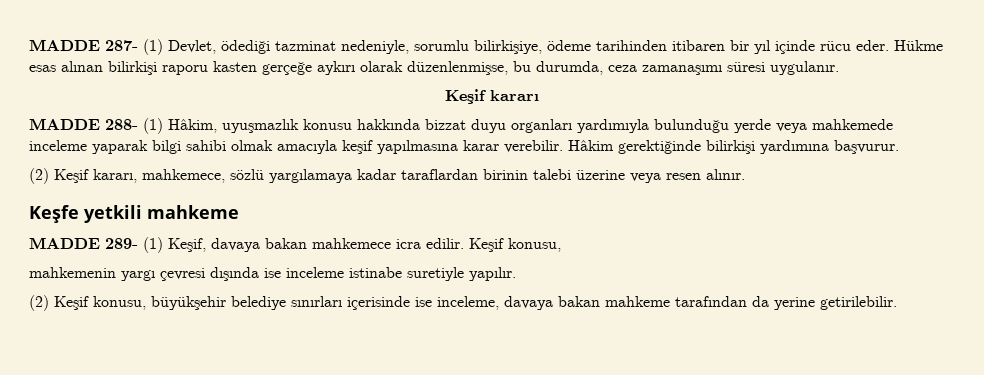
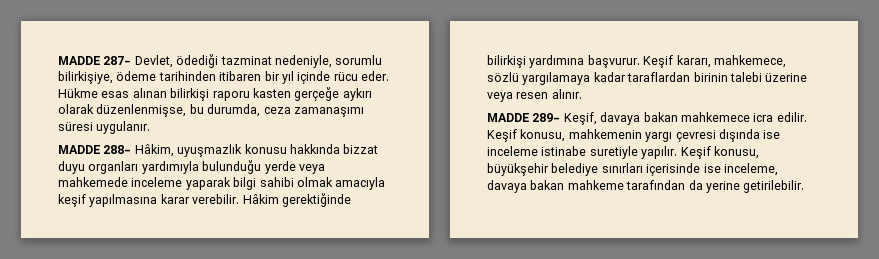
- MADDE 287- (1) Devlet, ödediği tazminat nedeniyle, sorumlu bilirkişiye, ödeme tarihinden itibaren bir yıl içinde rücu eder.
+ MADDE 287- Devlet, ödediği tazminat nedeniyle, sorumlu bilirkişiye, ödeme tarihinden itibaren bir yıl içinde rücu eder.
- Keşif kararı
- MADDE 288- (1) Hâkim, uyuşmazlık konusu hakkında bizzat duyu organları yardımıyla bulunduğu yerde veya mahkemede inceleme yaparak bilgi sahibi olmak amacıyla keşif yapılmasına karar verebilir.
+ MADDE 288- Hâkim, uyuşmazlık konusu hakkında bizzat duyu organları yardımıyla bulunduğu yerde veya mahkemede inceleme yaparak bilgi sahibi olmak amacıyla keşif yapılmasına karar verebilir.
- Hâkim gerektiğinde bilirkişi yardımına başvurur.
- (2) Keşif kararı, mahkemece, sözlü yargılamaya kadar taraflardan birinin talebi üzerine veya resen alınır.
+ Hâkim gerektiğinde bilirkişi yardımına başvurur. Keşif kararı, mahkemece, sözlü yargılamaya kadar taraflardan birinin talebi üzerine veya resen alınır.
- Keşfe yetkili mahkeme
- MADDE 289- (1) Keşif, davaya bakan mahkemece icra edilir. Keşif konusu,
- mahkemenin yargı çevresi dışında ise inceleme istinabe suretiyle yapılır.
- (2) Keşif konusu, büyükşehir belediye sınırları içerisinde ise inceleme, davaya bakan mahkeme tarafından da yerine getirilebilir.
+ MADDE 289- Keşif, davaya bakan mahkemece icra edilir. Keşif konusu, mahkemenin yargı çevresi dışında ise inceleme istinabe suretiyle yapılır. Keşif konusu, büyükşehir belediye sınırları içerisinde ise inceleme, davaya bakan mahkeme tarafından da yerine getirilebilir.

